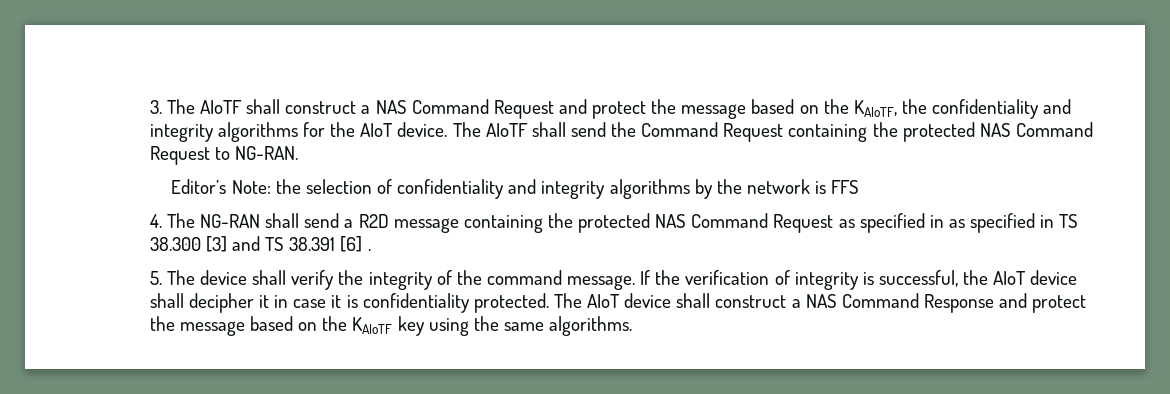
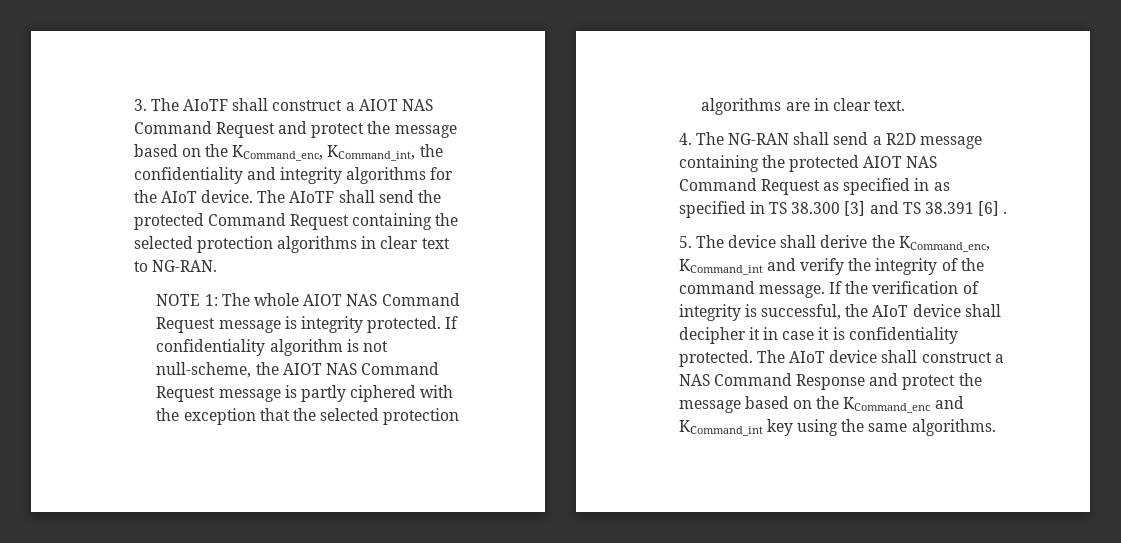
- 3. The AIoTF shall construct a NAS Command Request and protect the message based on the KAIoTF, the confidentiality and integrity algorithms for the AIoT device.
+ 3. The AIoTF shall construct a AIOT NAS Command Request and protect the message based on the KCommand_enc, KCommand_int, the confidentiality and integrity algorithms for the AIoT device.
- The AIoTF shall send the Command Request containing the protected NAS Command Request to NG-RAN.
- Editor’s Note: the selection of confidentiality and integrity algorithms by the network is FFS
+ The AIoTF shall send the protected Command Request containing the selected protection algorithms in clear text to NG-RAN.
+ NOTE 1: The whole AIOT NAS Command Request message is integrity protected. If confidentiality algorithm is not null-scheme, the AIOT NAS Command Request message is partly ciphered with the exception that the selected protection algorithms are in clear text.
- 4. The NG-RAN shall send a R2D message containing the protected NAS Command Request as specified in as specified in TS 38.300 [3] and TS 38.391 [6] .
+ 4. The NG-RAN shall send a R2D message containing the protected AIOT NAS Command Request as specified in as specified in TS 38.300 [3] and TS 38.391 [6] .
- 5. The device shall verify the integrity of the command message.
+ 5. The device shall derive the KCommand_enc, KCommand_int and verify the integrity of the command message.
- The AIoT device shall construct a NAS Command Response and protect the message based on the KAIoTF key using the same algorithms.
+ The AIoT device shall construct a NAS Command Response and protect the message based on the KCommand_enc and KCommand_int key using the same algorithms.

